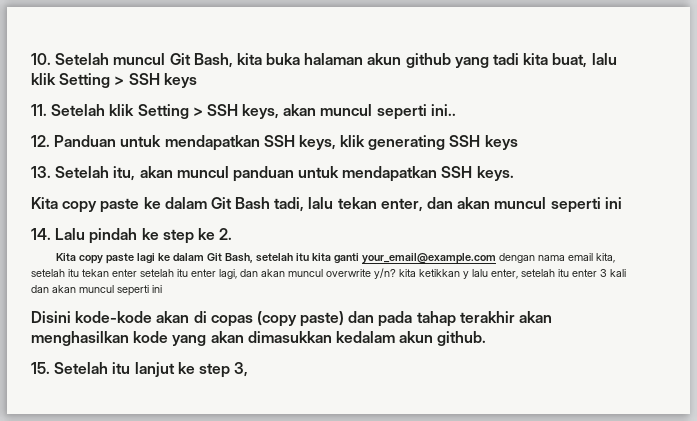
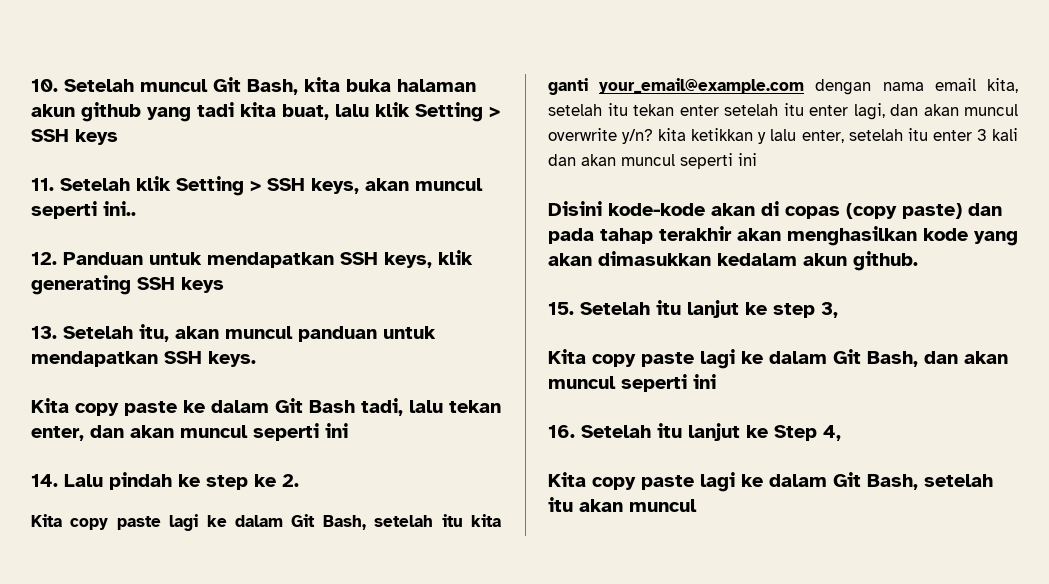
+ Kita copy paste lagi ke dalam Git Bash, dan akan muncul seperti ini
+ 16. Setelah itu lanjut ke Step 4,
+ Kita copy paste lagi ke dalam Git Bash, setelah itu akan muncul

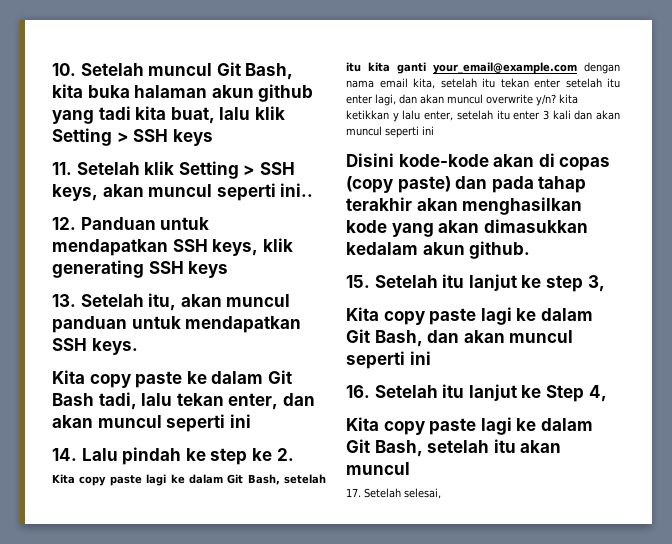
+ 17. Setelah selesai,

